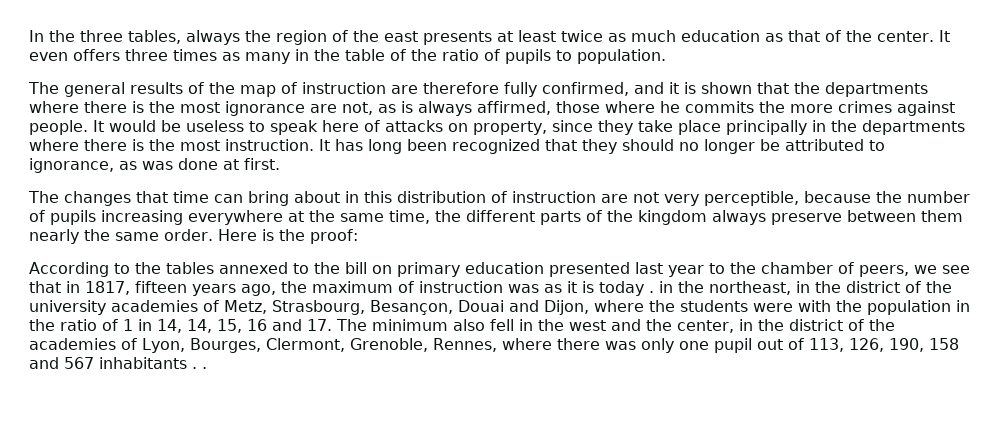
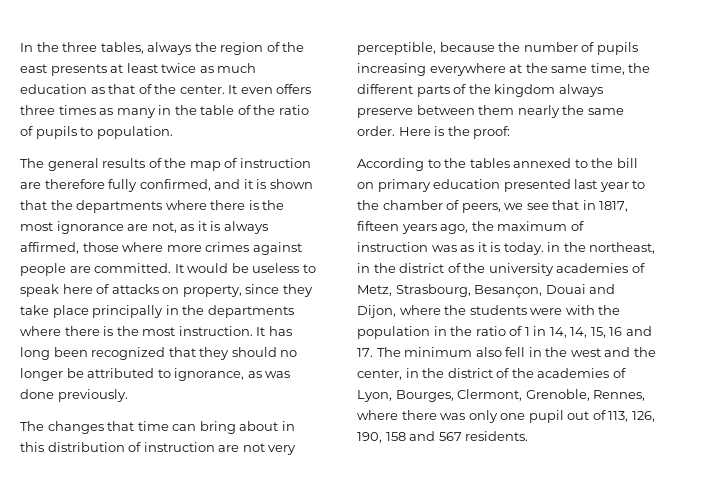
- The general results of the map of instruction are therefore fully confirmed, and it is shown that the departments where there is the most ignorance are not, as is always affirmed, those where he commits the more crimes against people.
+ The general results of the map of instruction are therefore fully confirmed, and it is shown that the departments where there is the most ignorance are not, as it is always affirmed, those where more crimes against people are committed.
- It has long been recognized that they should no longer be attributed to ignorance, as was done at first.
+ It has long been recognized that they should no longer be attributed to ignorance, as was done previously.
- According to the tables annexed to the bill on primary education presented last year to the chamber of peers, we see that in 1817, fifteen years ago, the maximum of instruction was as it is today . in the northeast, in the district of the university academies of Metz, Strasbourg, Besançon, Douai and Dijon, where the students were with the population in the ratio of 1 in 14, 14, 15, 16 and 17. The minimum also fell in the west and the center, in the district of the academies of Lyon, Bourges, Clermont, Grenoble, Rennes, where there was only one pupil out of 113, 126, 190, 158 and 567 inhabitants . .
+ According to the tables annexed to the bill on primary education presented last year to the chamber of peers, we see that in 1817, fifteen years ago, the maximum of instruction was as it is today. in the northeast, in the district of the university academies of Metz, Strasbourg, Besançon, Douai and Dijon, where the students were with the population in the ratio of 1 in 14, 14, 15, 16 and 17. The minimum also fell in the west and the center, in the district of the academies of Lyon, Bourges, Clermont, Grenoble, Rennes, where there was only one pupil out of 113, 126, 190, 158 and 567 residents.

